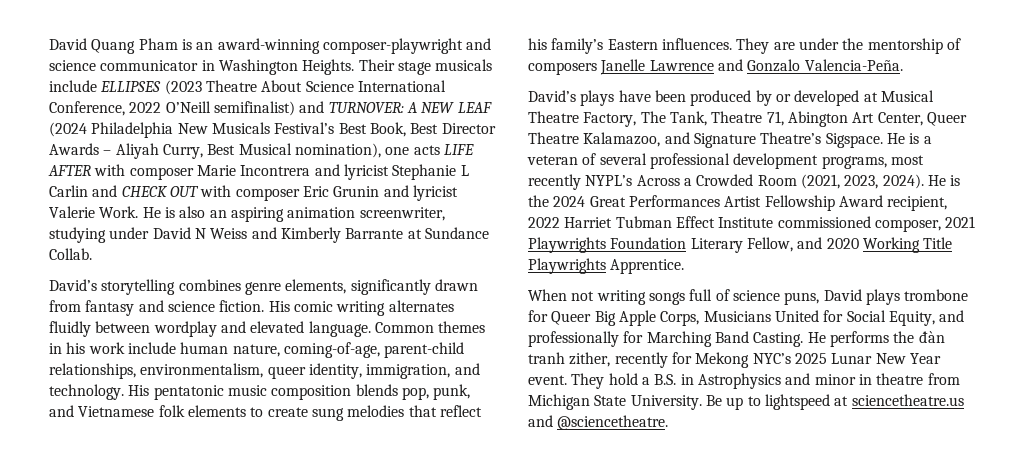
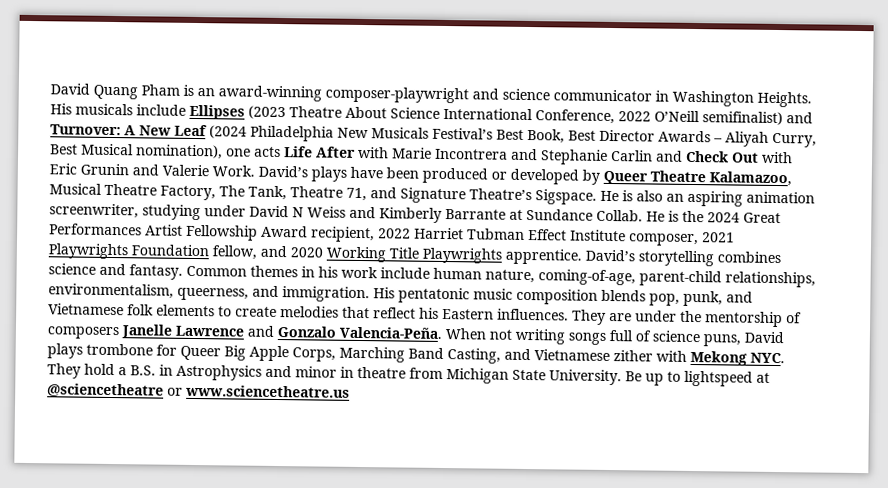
- Their stage musicals include ELLIPSES (2023 Theatre About Science International Conference, 2022 O’Neill semifinalist) and TURNOVER: A NEW LEAF (2024 Philadelphia New Musicals Festival’s Best Book, Best Director Awards – Aliyah Curry, Best Musical nomination), one acts LIFE AFTER with composer Marie Incontrera and lyricist Stephanie L Carlin and CHECK OUT with composer Eric Grunin and lyricist Valerie Work.
+ His musicals include Ellipses (2023 Theatre About Science International Conference, 2022 O’Neill semifinalist) and Turnover: A New Leaf (2024 Philadelphia New Musicals Festival’s Best Book, Best Director Awards – Aliyah Curry, Best Musical nomination), one acts Life After with Marie Incontrera and Stephanie Carlin and Check Out with Eric Grunin and Valerie Work.
+ David’s plays have been produced or developed by Queer Theatre Kalamazoo, Musical Theatre Factory, The Tank, Theatre 71, and Signature Theatre’s Sigspace.
- He is also an aspiring animation screenwriter, studying under David N Weiss and Kimberly Barrante at Sundance Collab.
- David’s storytelling combines genre elements, significantly drawn from fantasy and science fiction. His comic writing alternates fluidly between wordplay and elevated language. Common themes in his work include human nature, coming-of-age, parent-child relationships, environmentalism, queer identity, immigration, and technology. His pentatonic music composition blends pop, punk, and Vietnamese folk elements to create sung melodies that reflect his family’s Eastern influences. They are under the mentorship of composers Janelle Lawrence and Gonzalo Valencia-Peña.
- David’s plays have been produced by or developed at Musical Theatre Factory, The Tank, Theatre 71, Abington Art Center, Queer Theatre Kalamazoo, and Signature Theatre’s Sigspace. He is a veteran of several professional development programs, most recently NYPL’s Across a Crowded Room (2021, 2023, 2024). He is the 2024 Great Performances Artist Fellowship Award recipient, 2022 Harriet Tubman Effect Institute commissioned composer, 2021 Playwrights Foundation Literary Fellow, and 2020 Working Title Playwrights Apprentice.
- When not writing songs full of science puns, David plays trombone for Queer Big Apple Corps, Musicians United for Social Equity, and professionally for Marching Band Casting. He performs the đàn tranh zither, recently for Mekong NYC’s 2025 Lunar New Year event. They hold a B.S. in Astrophysics and minor in theatre from Michigan State University.
+ He is also an aspiring animation screenwriter, studying under David N Weiss and Kimberly Barrante at Sundance Collab. He is the 2024 Great Performances Artist Fellowship Award recipient, 2022 Harriet Tubman Effect Institute composer, 2021 Playwrights Foundation fellow, and 2020 Working Title Playwrights apprentice. David’s storytelling combines science and fantasy. Common themes in his work include human nature, coming-of-age, parent-child relationships, environmentalism, queerness, and immigration. His pentatonic music composition blends pop, punk, and Vietnamese folk elements to create melodies that reflect his Eastern influences. They are under the mentorship of composers Janelle Lawrence and Gonzalo Valencia-Peña. When not writing songs full of science puns, David plays trombone for Queer Big Apple Corps, Marching Band Casting, and Vietnamese zither with Mekong NYC. They hold a B.S. in Astrophysics and minor in theatre from Michigan State University.
- Be up to lightspeed at sciencetheatre.us and @sciencetheatre.
+ Be up to lightspeed at @sciencetheatre or www.sciencetheatre.us

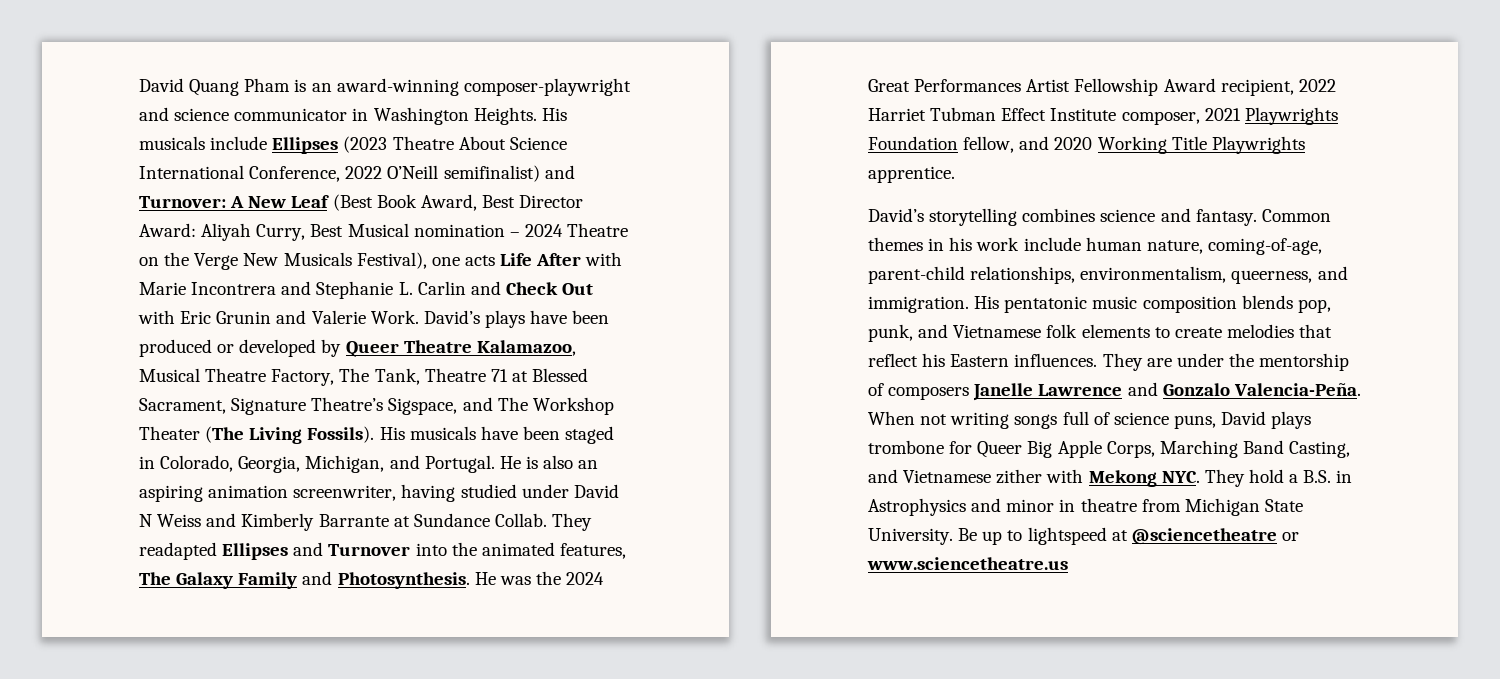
- His musicals include Ellipses (2023 Theatre About Science International Conference, 2022 O’Neill semifinalist) and Turnover: A New Leaf (2024 Philadelphia New Musicals Festival’s Best Book, Best Director Awards – Aliyah Curry, Best Musical nomination), one acts Life After with Marie Incontrera and Stephanie Carlin and Check Out with Eric Grunin and Valerie Work.
+ His musicals include Ellipses (2023 Theatre About Science International Conference, 2022 O’Neill semifinalist) and Turnover: A New Leaf (Best Book Award, Best Director Award: Aliyah Curry, Best Musical nomination – 2024 Theatre on the Verge New Musicals Festival), one acts Life After with Marie Incontrera and Stephanie L. Carlin and Check Out with Eric Grunin and Valerie Work.
- David’s plays have been produced or developed by Queer Theatre Kalamazoo, Musical Theatre Factory, The Tank, Theatre 71, and Signature Theatre’s Sigspace.
+ David’s plays have been produced or developed by Queer Theatre Kalamazoo, Musical Theatre Factory, The Tank, Theatre 71 at Blessed Sacrament, Signature Theatre’s Sigspace, and The Workshop Theater (The Living Fossils). His musicals have been staged in Colorado, Georgia, Michigan, and Portugal.
- He is also an aspiring animation screenwriter, studying under David N Weiss and Kimberly Barrante at Sundance Collab.
+ He is also an aspiring animation screenwriter, having studied under David N Weiss and Kimberly Barrante at Sundance Collab.
- He is the 2024 Great Performances Artist Fellowship Award recipient, 2022 Harriet Tubman Effect Institute composer, 2021 Playwrights Foundation fellow, and 2020 Working Title Playwrights apprentice. David’s storytelling combines science and fantasy.
+ They readapted Ellipses and Turnover into the animated features, The Galaxy Family and Photosynthesis. He was the 2024 Great Performances Artist Fellowship Award recipient, 2022 Harriet Tubman Effect Institute composer, 2021 Playwrights Foundation fellow, and 2020 Working Title Playwrights apprentice.
+ David’s storytelling combines science and fantasy.

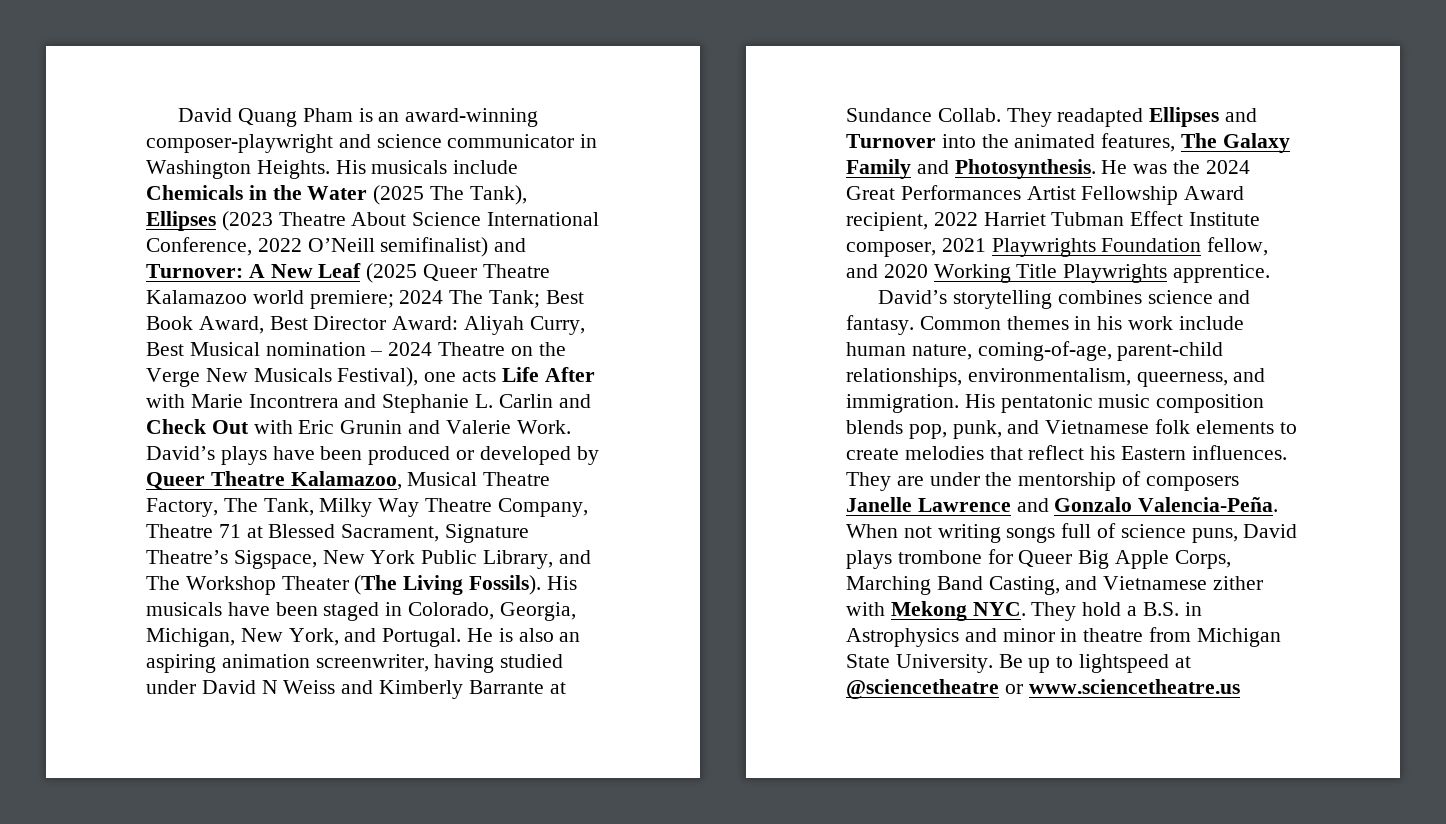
- His musicals include Ellipses (2023 Theatre About Science International Conference, 2022 O’Neill semifinalist) and Turnover: A New Leaf (Best Book Award, Best Director Award: Aliyah Curry, Best Musical nomination – 2024 Theatre on the Verge New Musicals Festival), one acts Life After with Marie Incontrera and Stephanie L. Carlin and Check Out with Eric Grunin and Valerie Work.
+ His musicals include Chemicals in the Water (2025 The Tank), Ellipses (2023 Theatre About Science International Conference, 2022 O’Neill semifinalist) and Turnover: A New Leaf (2025 Queer Theatre Kalamazoo world premiere; 2024 The Tank; Best Book Award, Best Director Award: Aliyah Curry, Best Musical nomination – 2024 Theatre on the Verge New Musicals Festival), one acts Life After with Marie Incontrera and Stephanie L. Carlin and Check Out with Eric Grunin and Valerie Work.
- David’s plays have been produced or developed by Queer Theatre Kalamazoo, Musical Theatre Factory, The Tank, Theatre 71 at Blessed Sacrament, Signature Theatre’s Sigspace, and The Workshop Theater (The Living Fossils).
+ David’s plays have been produced or developed by Queer Theatre Kalamazoo, Musical Theatre Factory, The Tank, Milky Way Theatre Company, Theatre 71 at Blessed Sacrament, Signature Theatre’s Sigspace, New York Public Library, and The Workshop Theater (The Living Fossils).
- His musicals have been staged in Colorado, Georgia, Michigan, and Portugal.
+ His musicals have been staged in Colorado, Georgia, Michigan, New York, and Portugal.

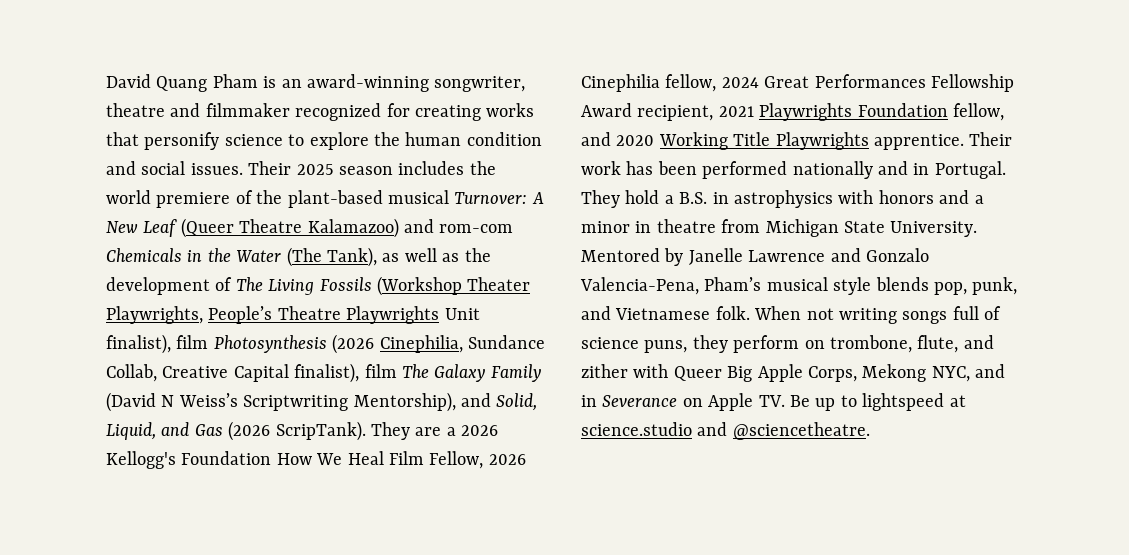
- David Quang Pham is an award-winning composer-playwright and science communicator in Washington Heights. His musicals include Chemicals in the Water (2025 The Tank), Ellipses (2023 Theatre About Science International Conference, 2022 O’Neill semifinalist) and Turnover: A New Leaf (2025 Queer Theatre Kalamazoo world premiere; 2024 The Tank; Best Book Award, Best Director Award: Aliyah Curry, Best Musical nomination – 2024 Theatre on the Verge New Musicals Festival), one acts Life After with Marie Incontrera and Stephanie L. Carlin and Check Out with Eric Grunin and Valerie Work. David’s plays have been produced or developed by Queer Theatre Kalamazoo, Musical Theatre Factory, The Tank, Milky Way Theatre Company, Theatre 71 at Blessed Sacrament, Signature Theatre’s Sigspace, New York Public Library, and The Workshop Theater (The Living Fossils). His musicals have been staged in Colorado, Georgia, Michigan, New York, and Portugal. He is also an aspiring animation screenwriter, having studied under David N Weiss and Kimberly Barrante at Sundance Collab. They readapted Ellipses and Turnover into the animated features, The Galaxy Family and Photosynthesis. He was the 2024 Great Performances Artist Fellowship Award recipient, 2022 Harriet Tubman Effect Institute composer, 2021 Playwrights Foundation fellow, and 2020 Working Title Playwrights apprentice.
- David’s storytelling combines science and fantasy. Common themes in his work include human nature, coming-of-age, parent-child relationships, environmentalism, queerness, and immigration. His pentatonic music composition blends pop, punk, and Vietnamese folk elements to create melodies that reflect his Eastern influences. They are under the mentorship of composers Janelle Lawrence and Gonzalo Valencia-Peña.
+ David Quang Pham is an award-winning songwriter, theatre and filmmaker recognized for creating works that personify science to explore the human condition and social issues. Their 2025 season includes the world premiere of the plant-based musical Turnover: A New Leaf (Queer Theatre Kalamazoo) and rom-com Chemicals in the Water (The Tank), as well as the development of The Living Fossils (Workshop Theater Playwrights, People’s Theatre Playwrights Unit finalist), film Photosynthesis (2026 Cinephilia, Sundance Collab, Creative Capital finalist), film The Galaxy Family (David N Weiss’s Scriptwriting Mentorship), and Solid, Liquid, and Gas (2026 ScripTank). They are a 2026 Kellogg's Foundation How We Heal Film Fellow, 2026 Cinephilia fellow, 2024 Great Performances Fellowship Award recipient, 2021 Playwrights Foundation fellow, and 2020 Working Title Playwrights apprentice. Their work has been performed nationally and in Portugal. They hold a B.S. in astrophysics with honors and a minor in theatre from Michigan State University. Mentored by Janelle Lawrence and Gonzalo Valencia-Pena, Pham’s musical style blends pop, punk, and Vietnamese folk.
- When not writing songs full of science puns, David plays trombone for Queer Big Apple Corps, Marching Band Casting, and Vietnamese zither with Mekong NYC. They hold a B.S. in Astrophysics and minor in theatre from Michigan State University. Be up to lightspeed at @sciencetheatre or www.sciencetheatre.us
+ When not writing songs full of science puns, they perform on trombone, flute, and zither with Queer Big Apple Corps, Mekong NYC, and in Severance on Apple TV. Be up to lightspeed at science.studio and @sciencetheatre.

